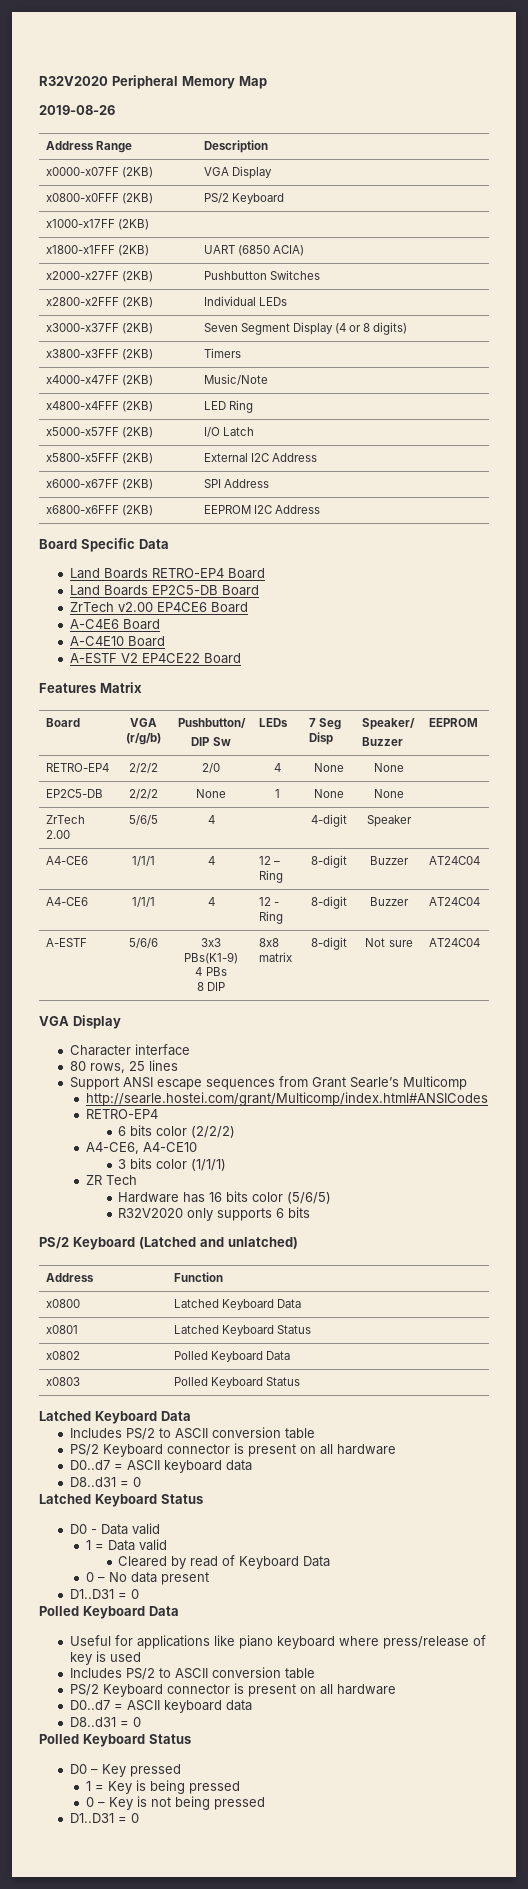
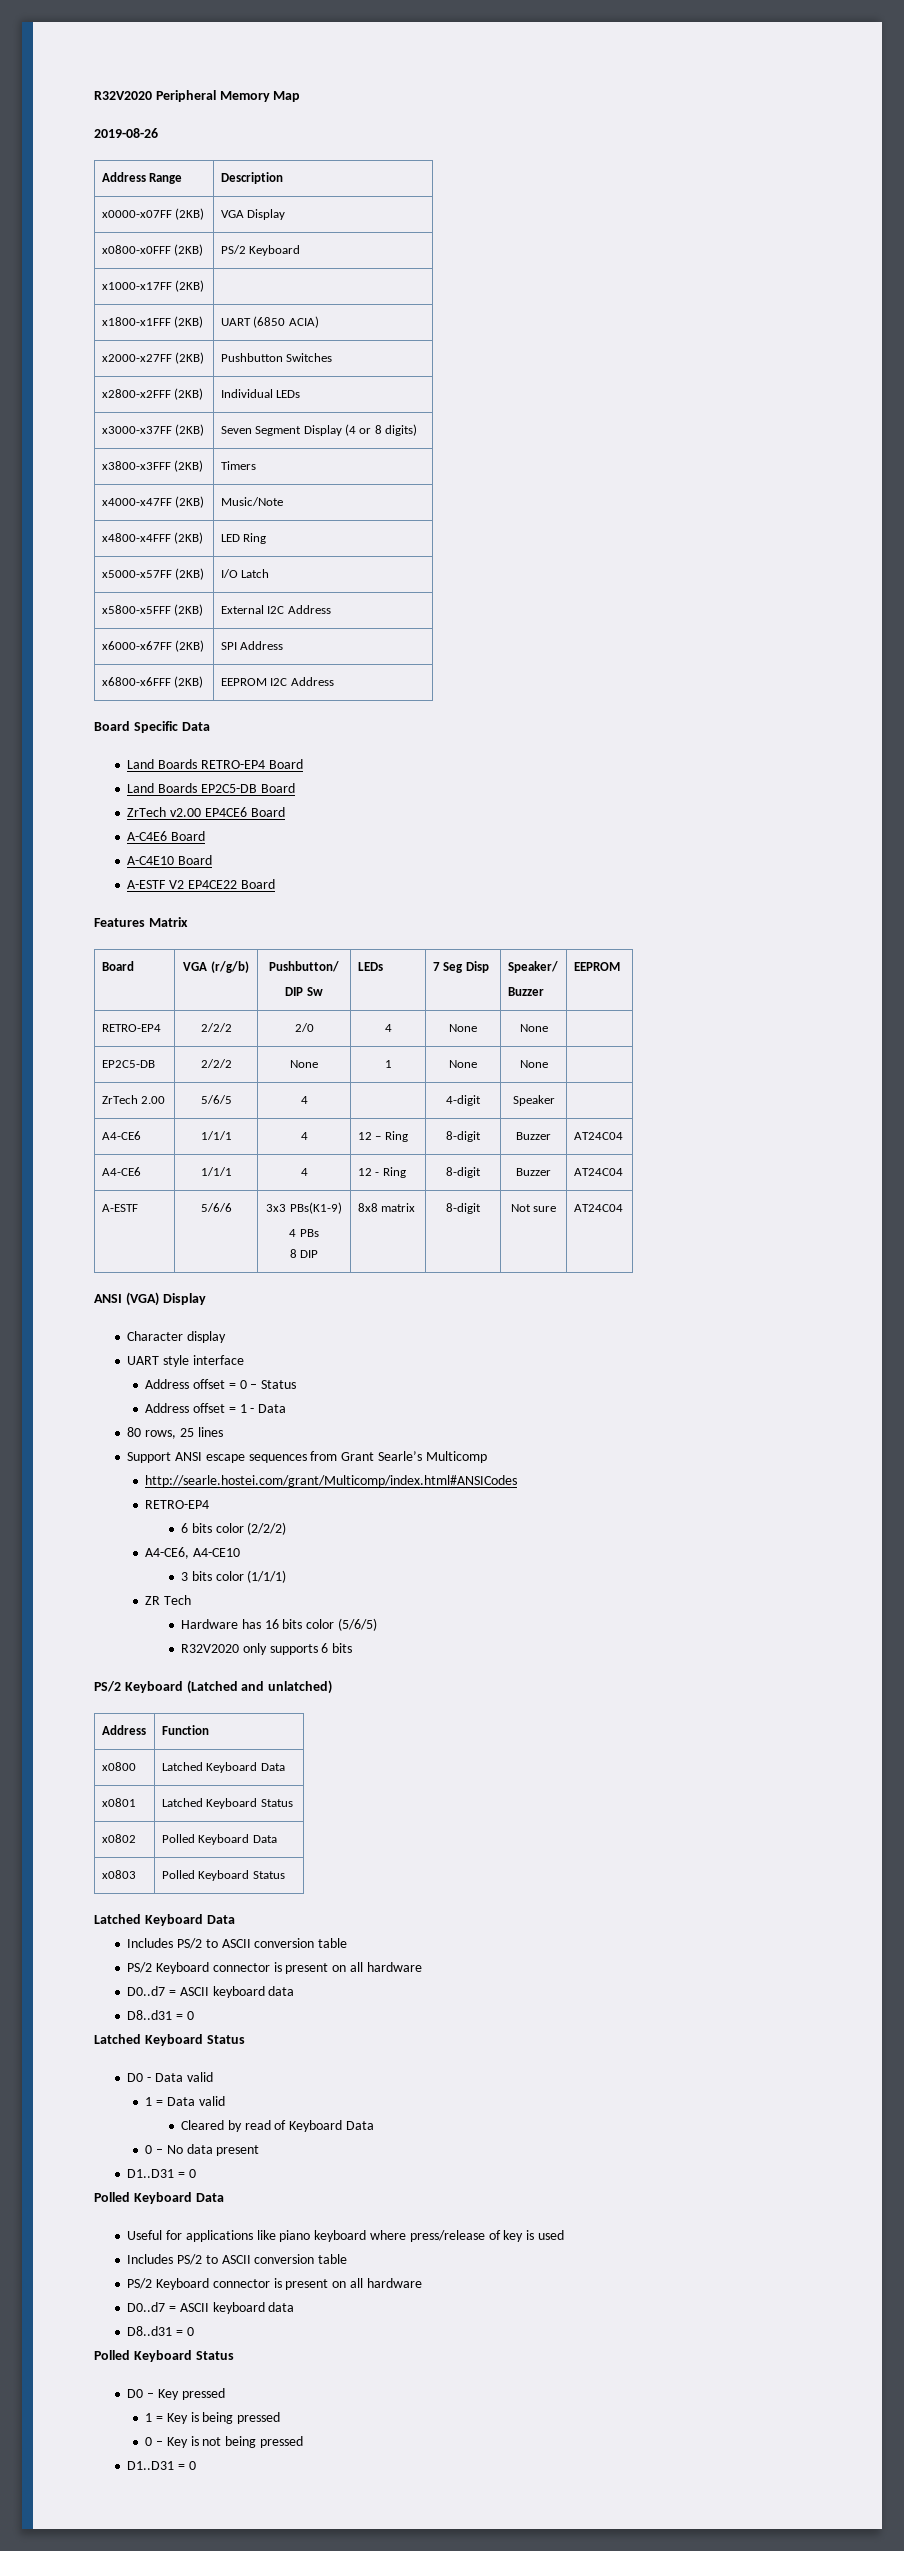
  A-ESTF | 5/6/6 | 3x3 PBs(K1-9)
  4 PBs
  8 DIP | 8x8 matrix | 8-digit | Not sure | AT24C04
- VGA Display
+ ANSI (VGA) Display
- Character interface
+ Character display
+ UART style interface
+ Address offset = 0 – Status
+ Address offset = 1 - Data

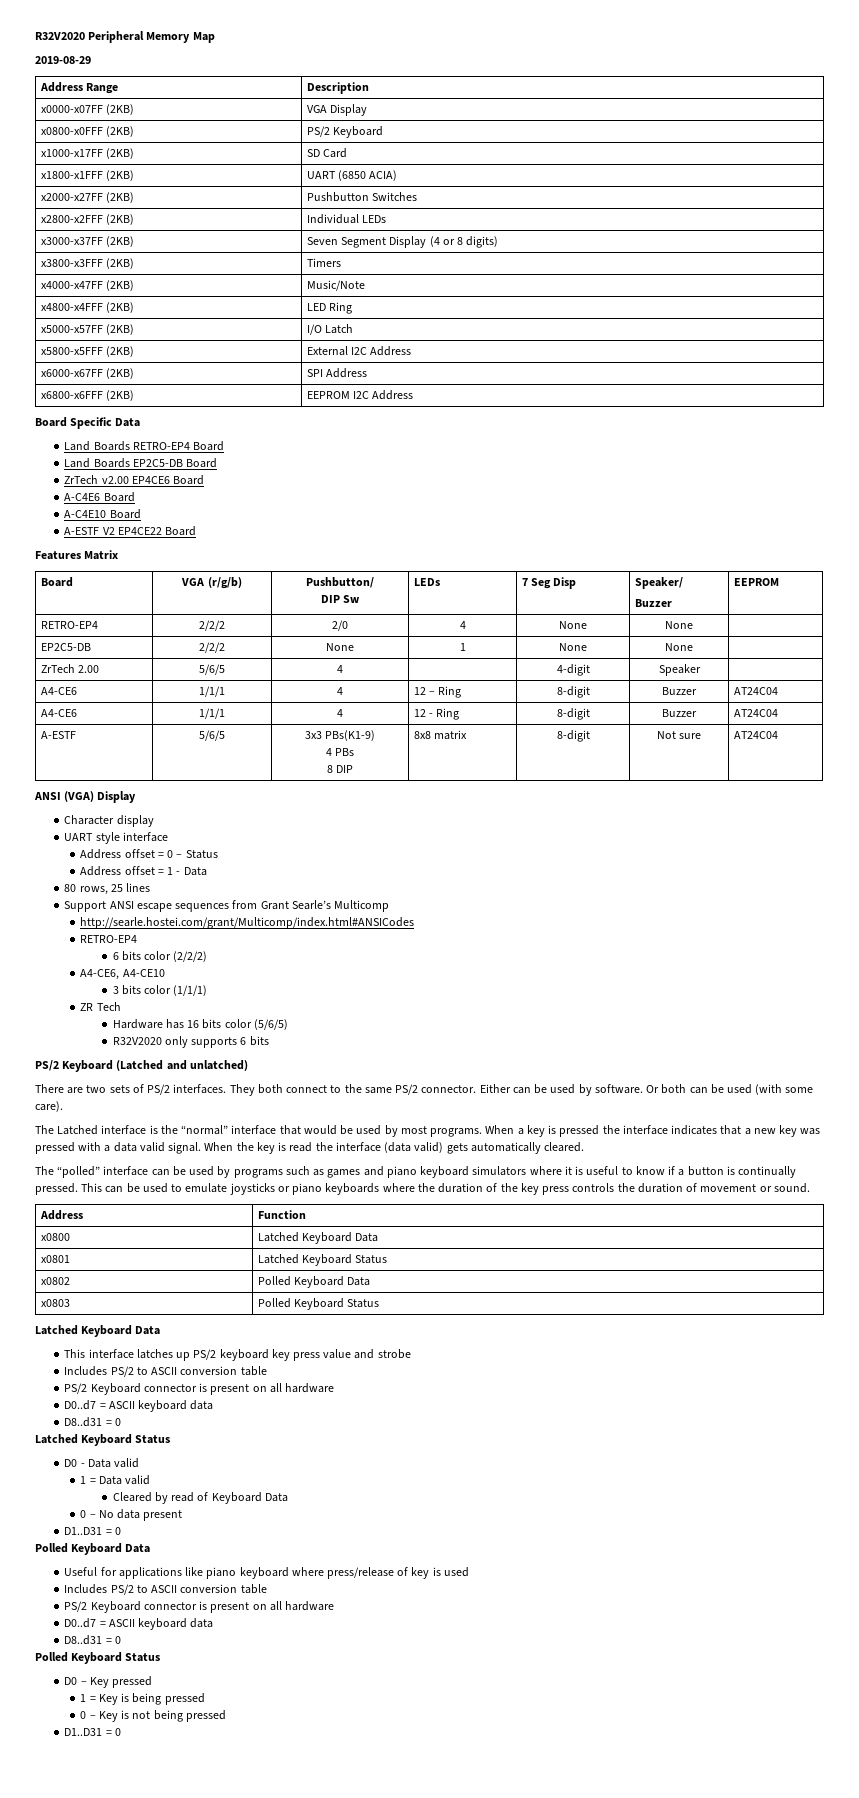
- 2019-08-26
+ 2019-08-29
- x1000-x17FF (2KB) |
+ x1000-x17FF (2KB) | SD Card
- A-ESTF | 5/6/6 | 3x3 PBs(K1-9)
+ A-ESTF | 5/6/5 | 3x3 PBs(K1-9)
+ There are two sets of PS/2 interfaces. They both connect to the same PS/2 connector. Either can be used by software. Or both can be used (with some care).
+ The Latched interface is the “normal” interface that would be used by most programs. When a key is pressed the interface indicates that a new key was pressed with a data valid signal. When the key is read the interface (data valid) gets automatically cleared.
+ The “polled” interface can be used by programs such as games and piano keyboard simulators where it is useful to know if a button is continually pressed. This can be used to emulate joysticks or piano keyboards where the duration of the key press controls the duration of movement or sound.
+ This interface latches up PS/2 keyboard key press value and strobe

